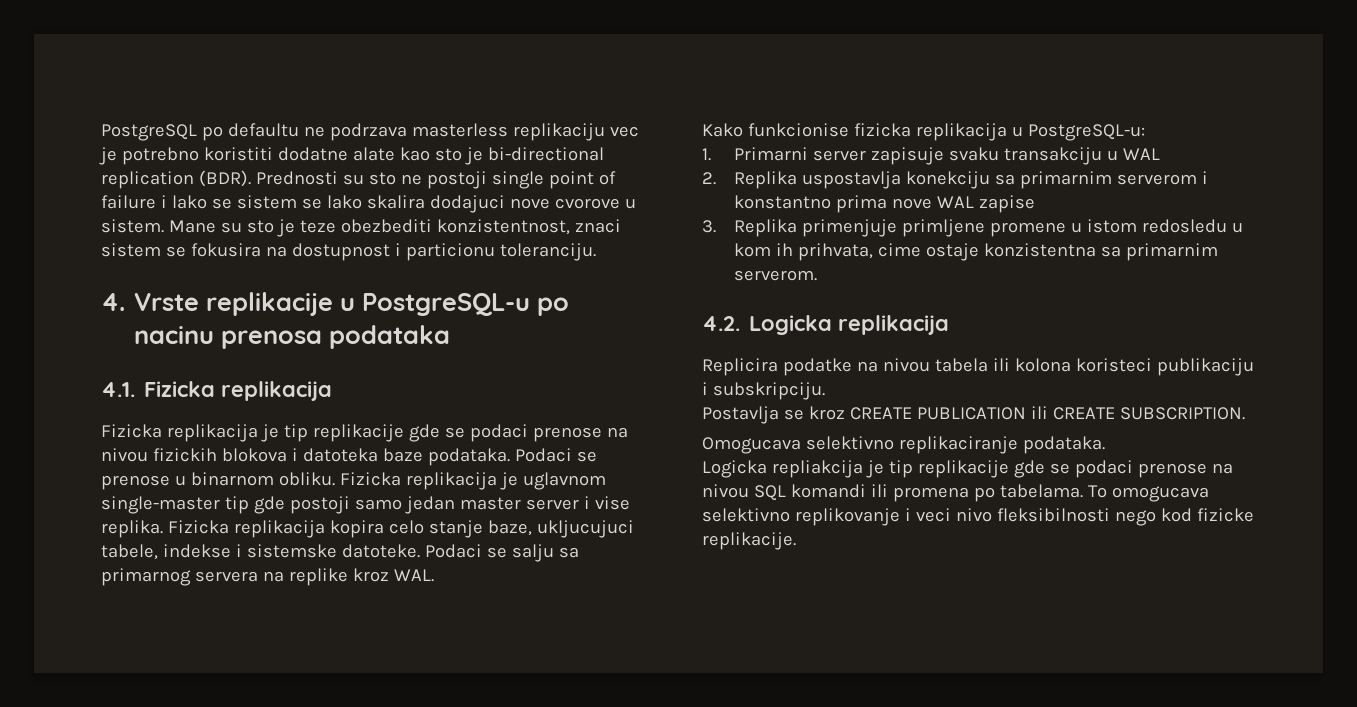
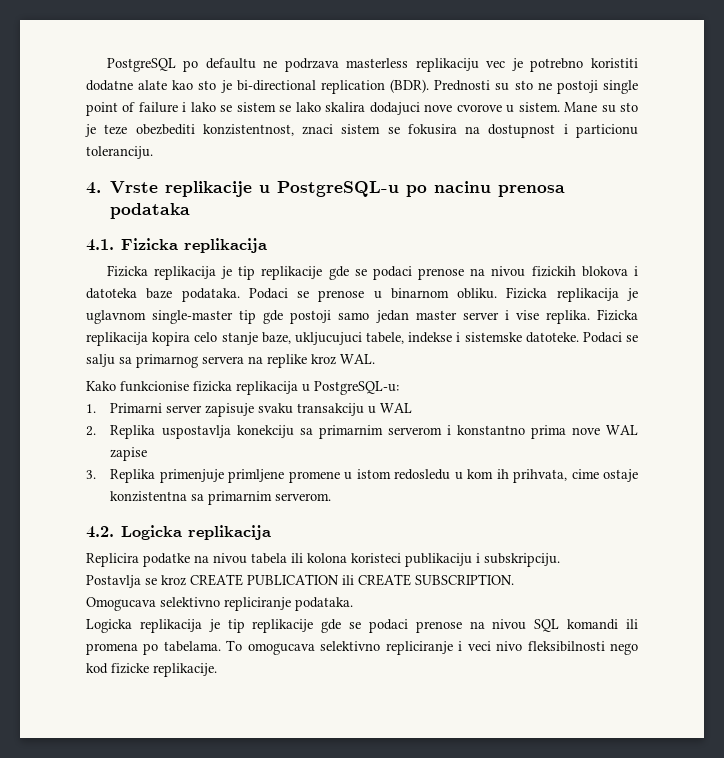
- Omogucava selektivno replikaciranje podataka.
+ Omogucava selektivno repliciranje podataka.
- Logicka repliakcija je tip replikacije gde se podaci prenose na nivou SQL komandi ili promena po tabelama.
+ Logicka replikacija je tip replikacije gde se podaci prenose na nivou SQL komandi ili promena po tabelama.
- To omogucava selektivno replikovanje i veci nivo fleksibilnosti nego kod fizicke replikacije.
+ To omogucava selektivno repliciranje i veci nivo fleksibilnosti nego kod fizicke replikacije.

